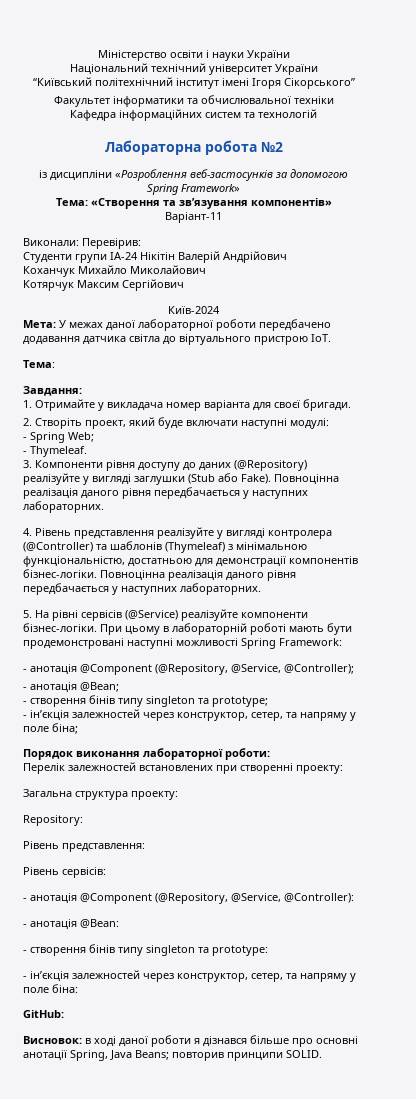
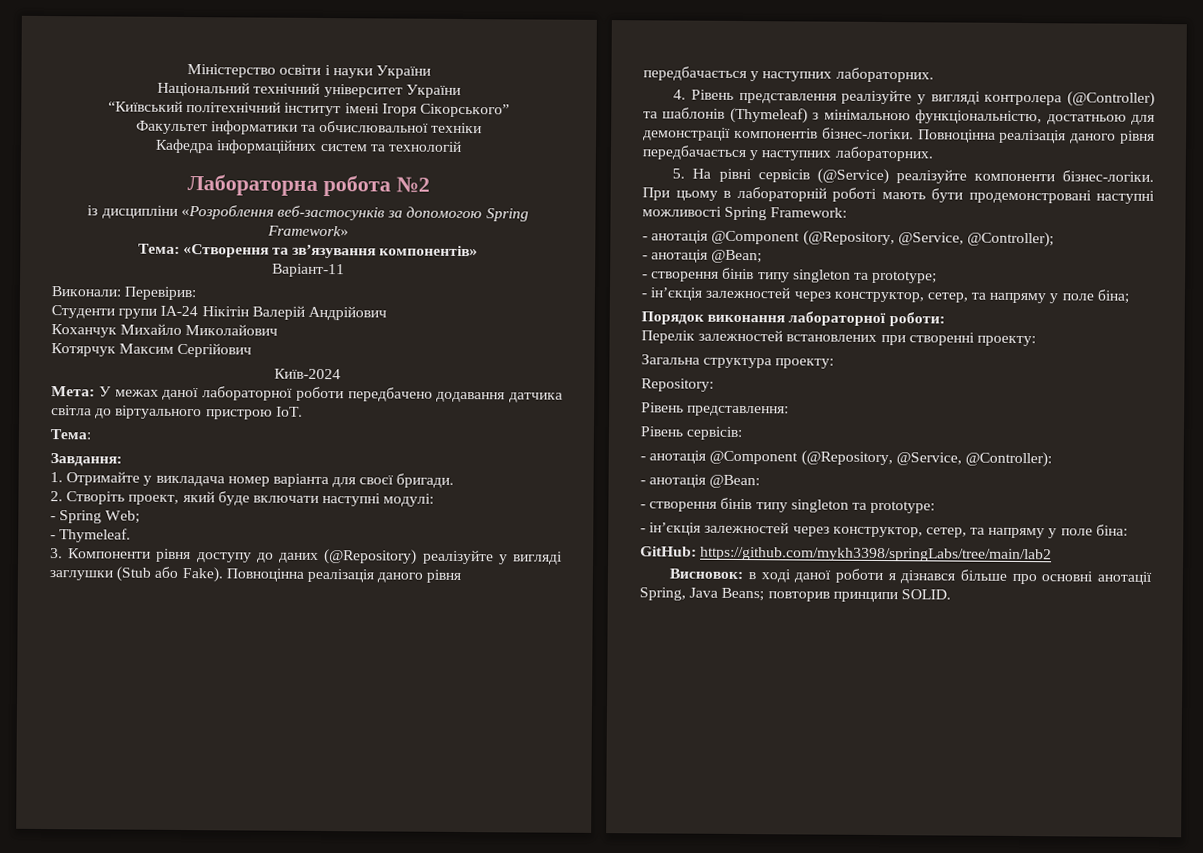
- GitHub:
+ GitHub: https://github.com/mykh3398/springLabs/tree/main/lab2

